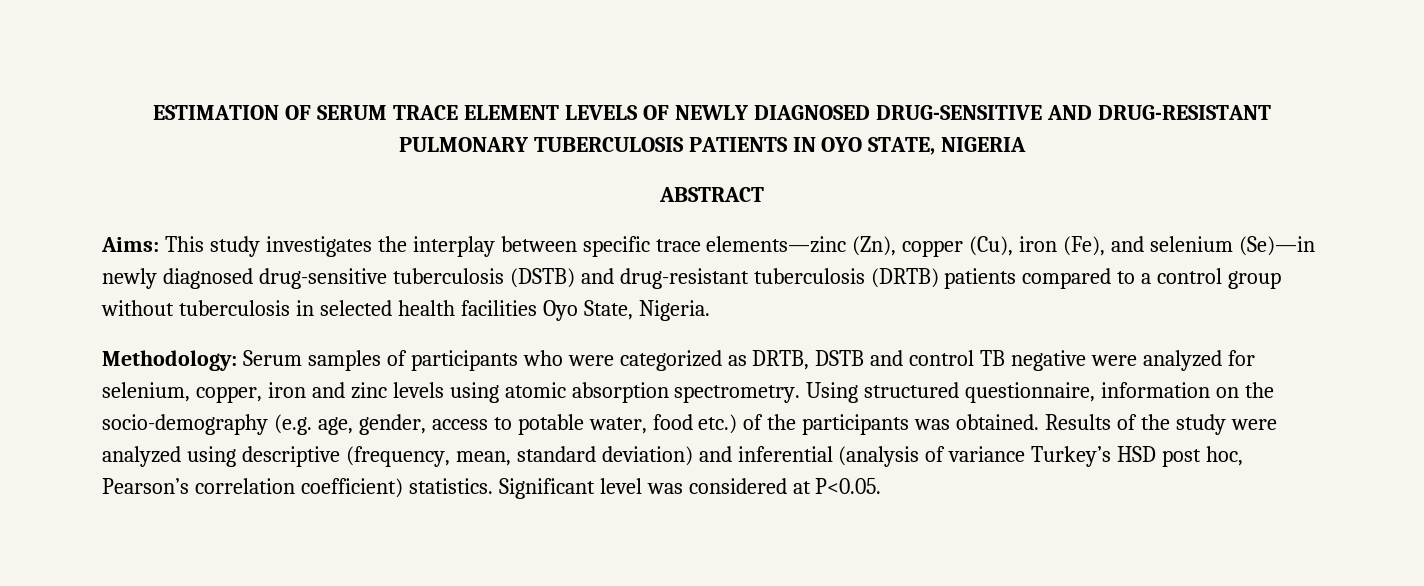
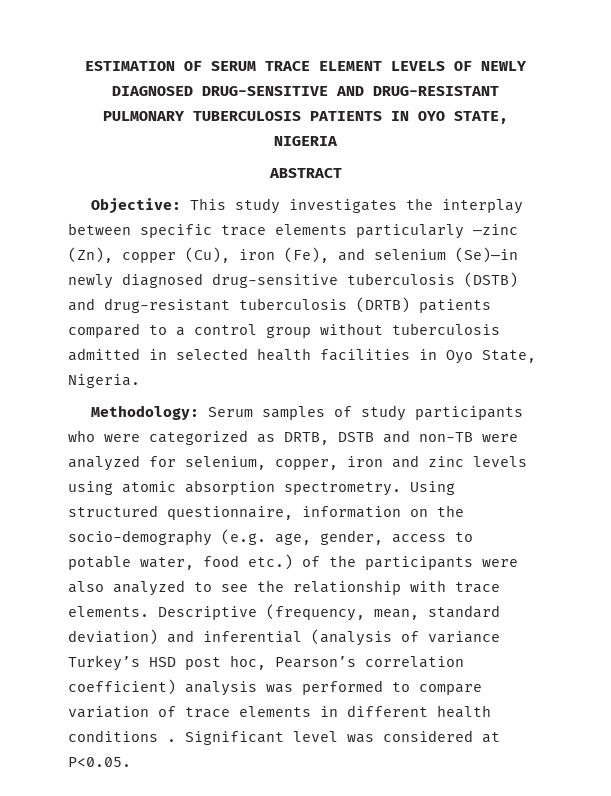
- Aims: This study investigates the interplay between specific trace elements—zinc (Zn), copper (Cu), iron (Fe), and selenium (Se)—in newly diagnosed drug-sensitive tuberculosis (DSTB) and drug-resistant tuberculosis (DRTB) patients compared to a control group without tuberculosis in selected health facilities Oyo State, Nigeria.
+ Objective: This study investigates the interplay between specific trace elements particularly —zinc (Zn), copper (Cu), iron (Fe), and selenium (Se)—in newly diagnosed drug-sensitive tuberculosis (DSTB) and drug-resistant tuberculosis (DRTB) patients compared to a control group without tuberculosis admitted in selected health facilities in Oyo State, Nigeria.
- Methodology: Serum samples of participants who were categorized as DRTB, DSTB and control TB negative were analyzed for selenium, copper, iron and zinc levels using atomic absorption spectrometry.
+ Methodology: Serum samples of study participants who were categorized as DRTB, DSTB and non-TB were analyzed for selenium, copper, iron and zinc levels using atomic absorption spectrometry.
- Using structured questionnaire, information on the socio-demography (e.g. age, gender, access to potable water, food etc.) of the participants was obtained. Results of the study were analyzed using descriptive (frequency, mean, standard deviation) and inferential (analysis of variance Turkey’s HSD post hoc, Pearson’s correlation coefficient) statistics.
+ Using structured questionnaire, information on the socio-demography (e.g. age, gender, access to potable water, food etc.) of the participants were also analyzed to see the relationship with trace elements. Descriptive (frequency, mean, standard deviation) and inferential (analysis of variance Turkey’s HSD post hoc, Pearson’s correlation coefficient) analysis was performed to compare variation of trace elements in different health conditions .

